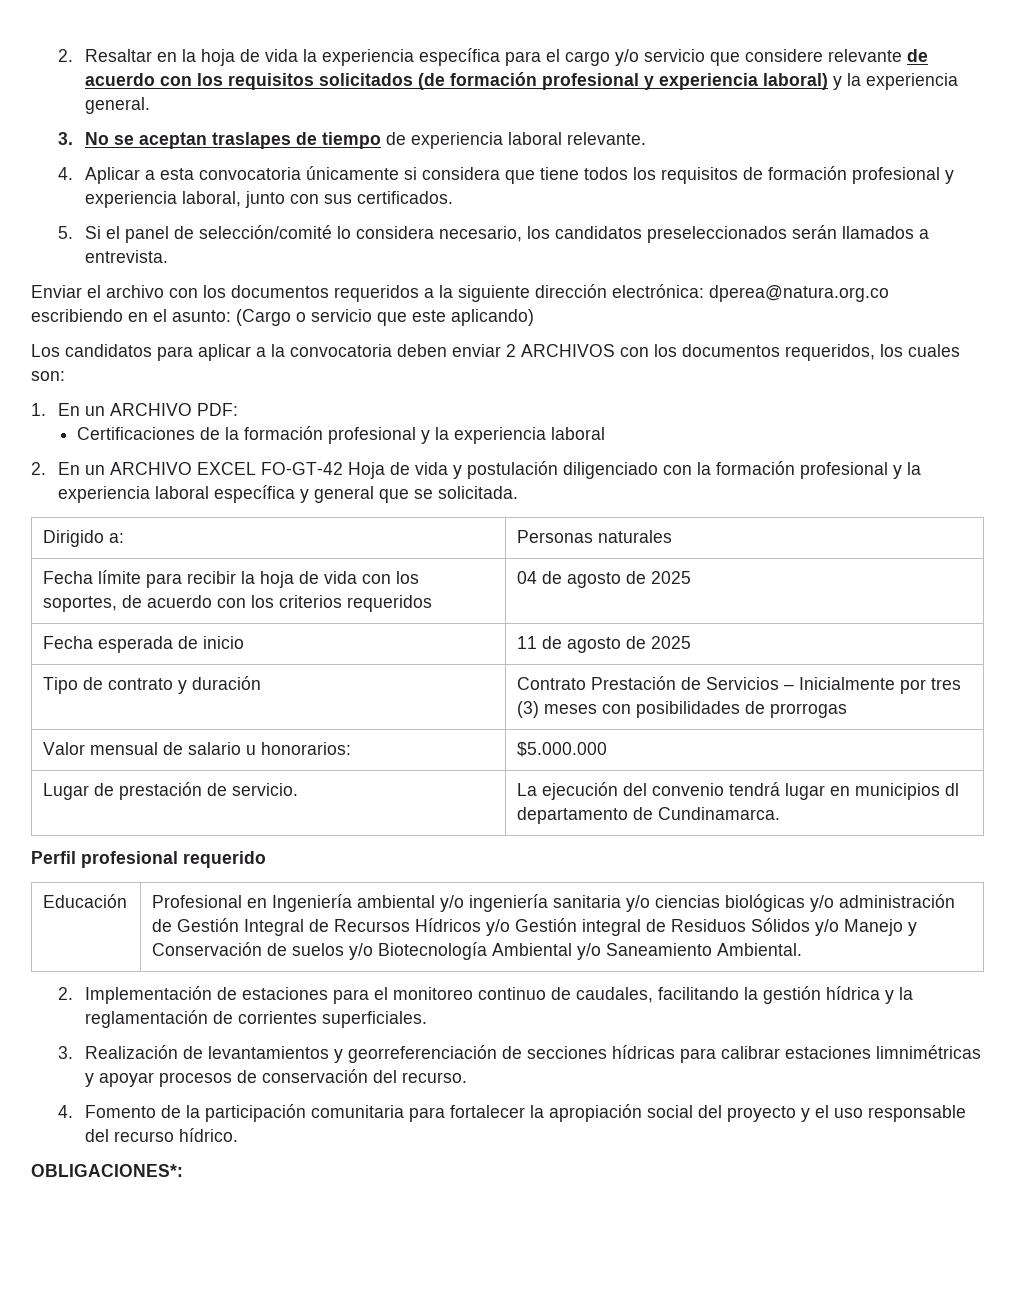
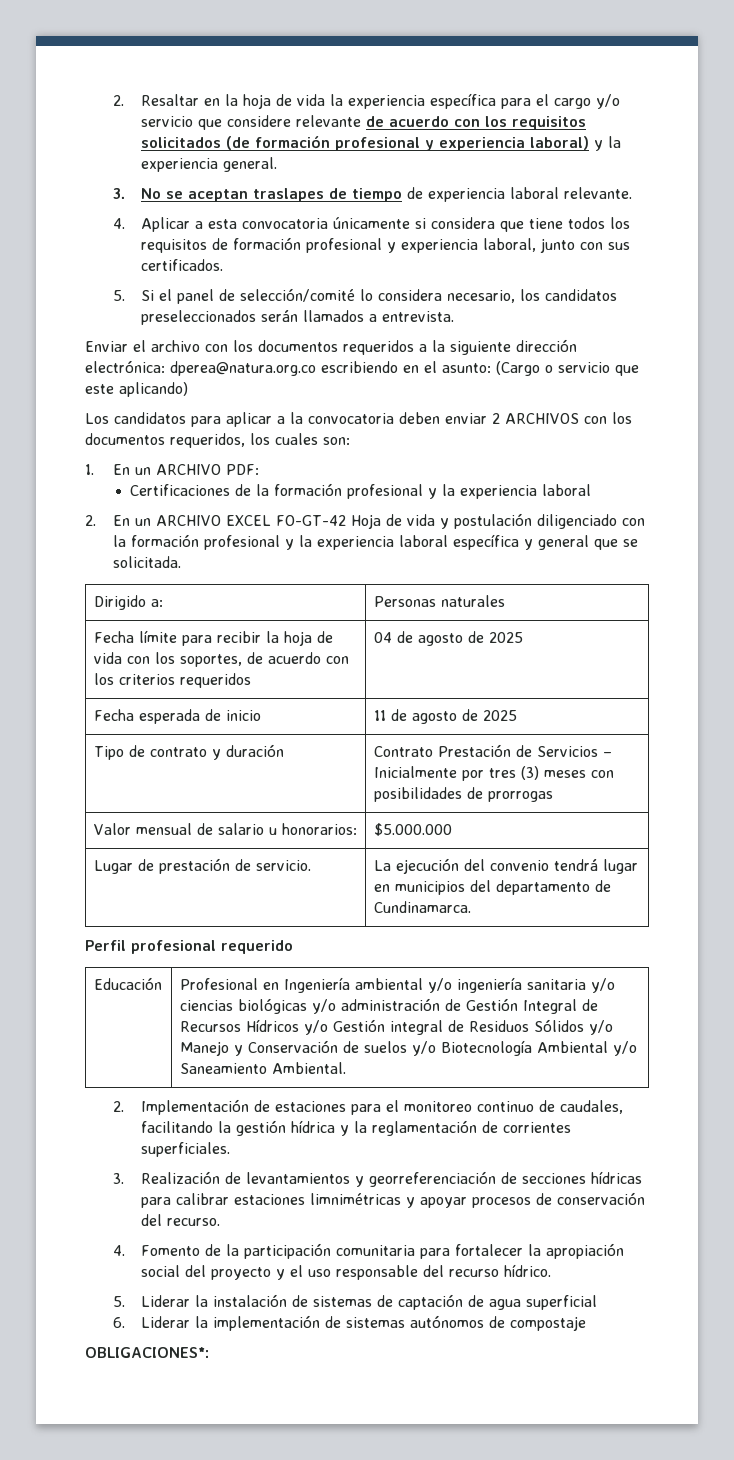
- Lugar de prestación de servicio. | La ejecución del convenio tendrá lugar en municipios dl departamento de Cundinamarca.
+ Lugar de prestación de servicio. | La ejecución del convenio tendrá lugar en municipios del departamento de Cundinamarca.
+ 5. Liderar la instalación de sistemas de captación de agua superficial
+ 6. Liderar la implementación de sistemas autónomos de compostaje

